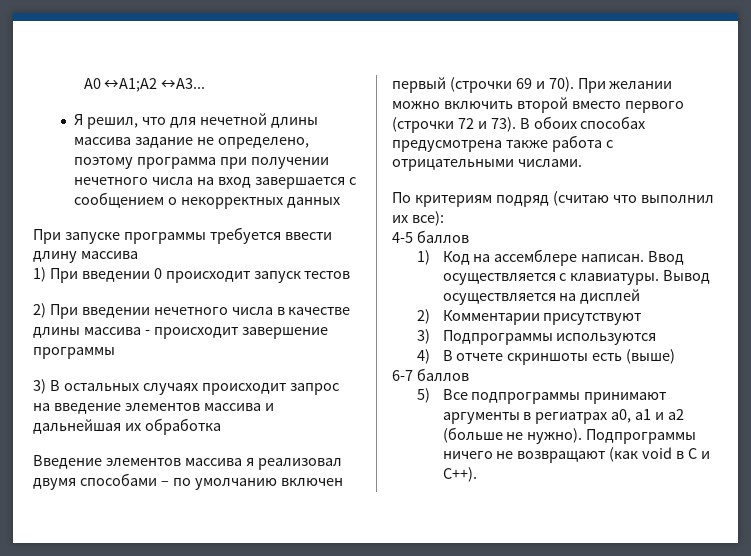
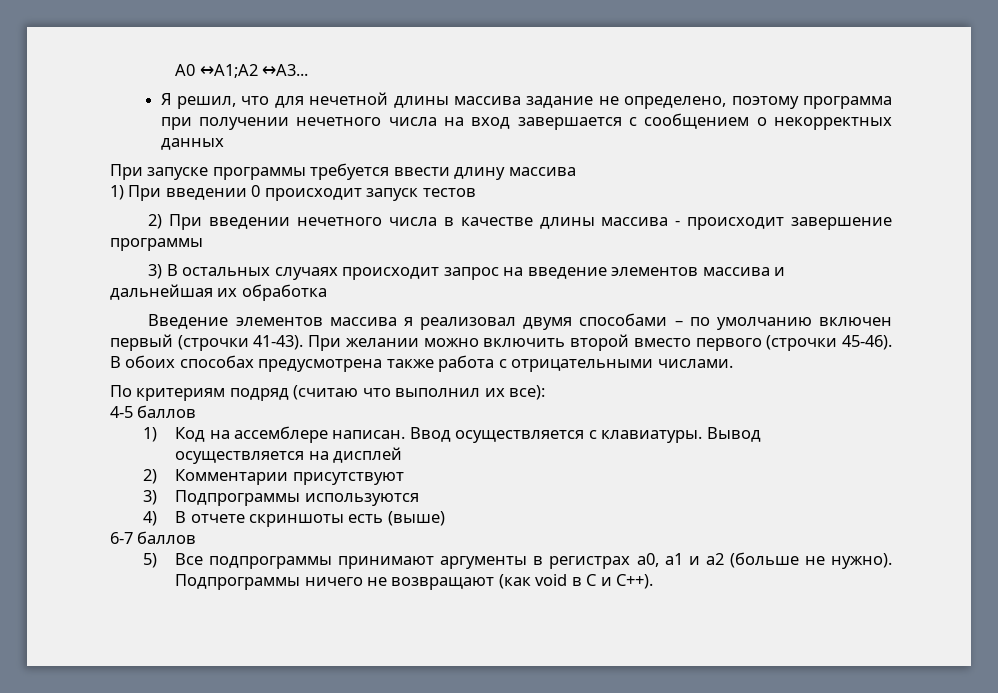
- Введение элементов массива я реализовал двумя способами – по умолчанию включен первый (строчки 69 и 70).
+ Введение элементов массива я реализовал двумя способами – по умолчанию включен первый (строчки 41-43).
- При желании можно включить второй вместо первого (строчки 72 и 73).
+ При желании можно включить второй вместо первого (строчки 45-46).
- 5) Все подпрограммы принимают аргументы в региатрах a0, a1 и a2 (больше не нужно).
+ 5) Все подпрограммы принимают аргументы в региcтрах a0, a1 и a2 (больше не нужно).

